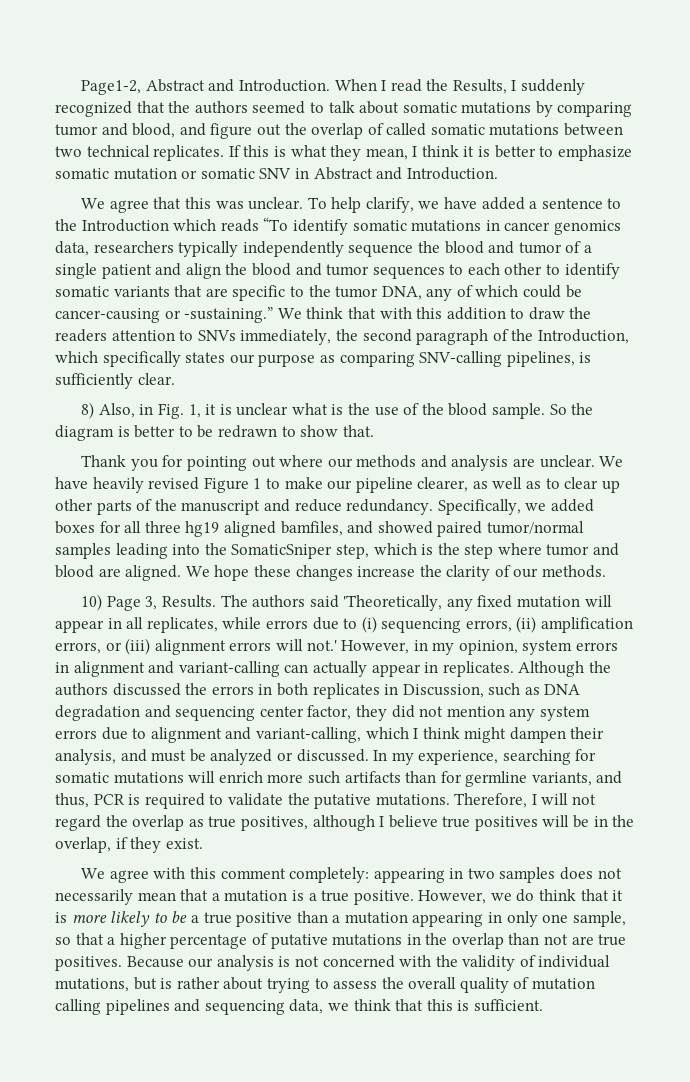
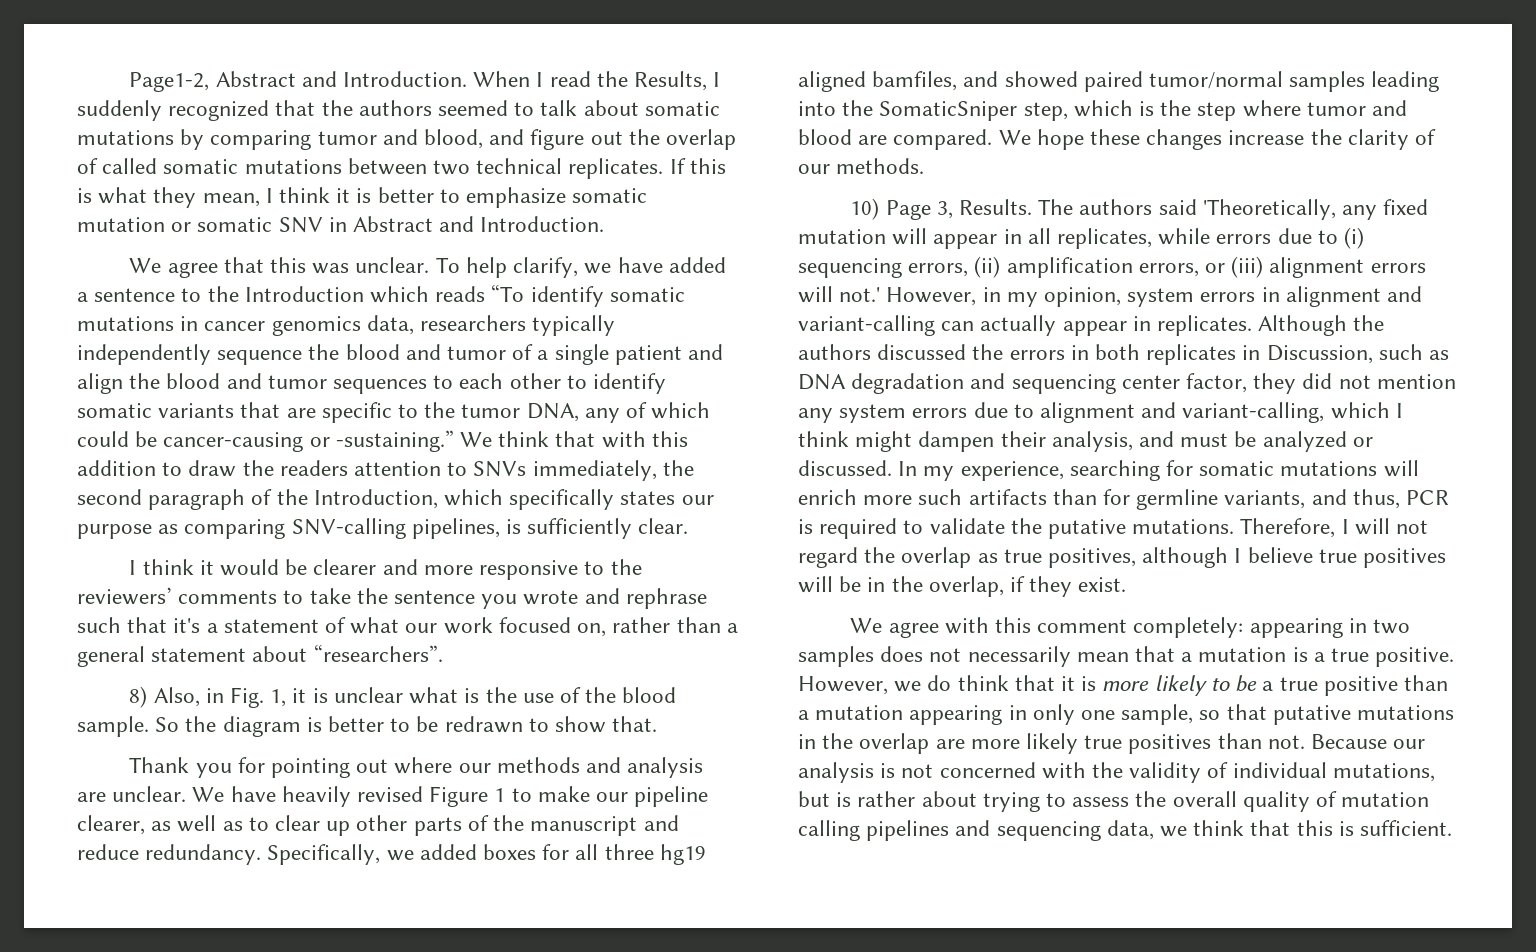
+ I think it would be clearer and more responsive to the reviewers’ comments to take the sentence you wrote and rephrase such that it's a statement of what our work focused on, rather than a general statement about “researchers”.
- Specifically, we added boxes for all three hg19 aligned bamfiles, and showed paired tumor/normal samples leading into the SomaticSniper step, which is the step where tumor and blood are aligned.
+ Specifically, we added boxes for all three hg19 aligned bamfiles, and showed paired tumor/normal samples leading into the SomaticSniper step, which is the step where tumor and blood are compared.
- However, we do think that it is more likely to be a true positive than a mutation appearing in only one sample, so that a higher percentage of putative mutations in the overlap than not are true positives.
+ However, we do think that it is more likely to be a true positive than a mutation appearing in only one sample, so that putative mutations in the overlap are more likely true positives than not.

